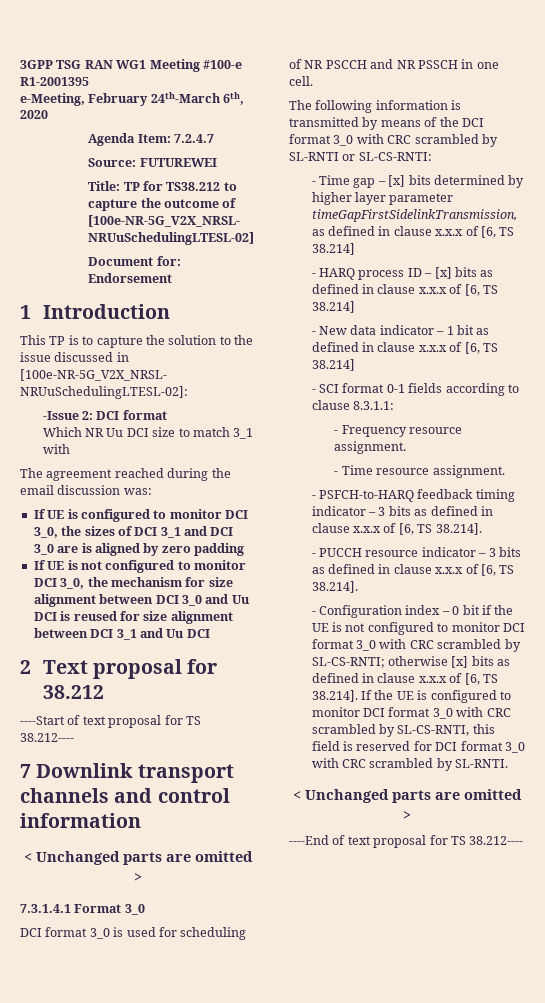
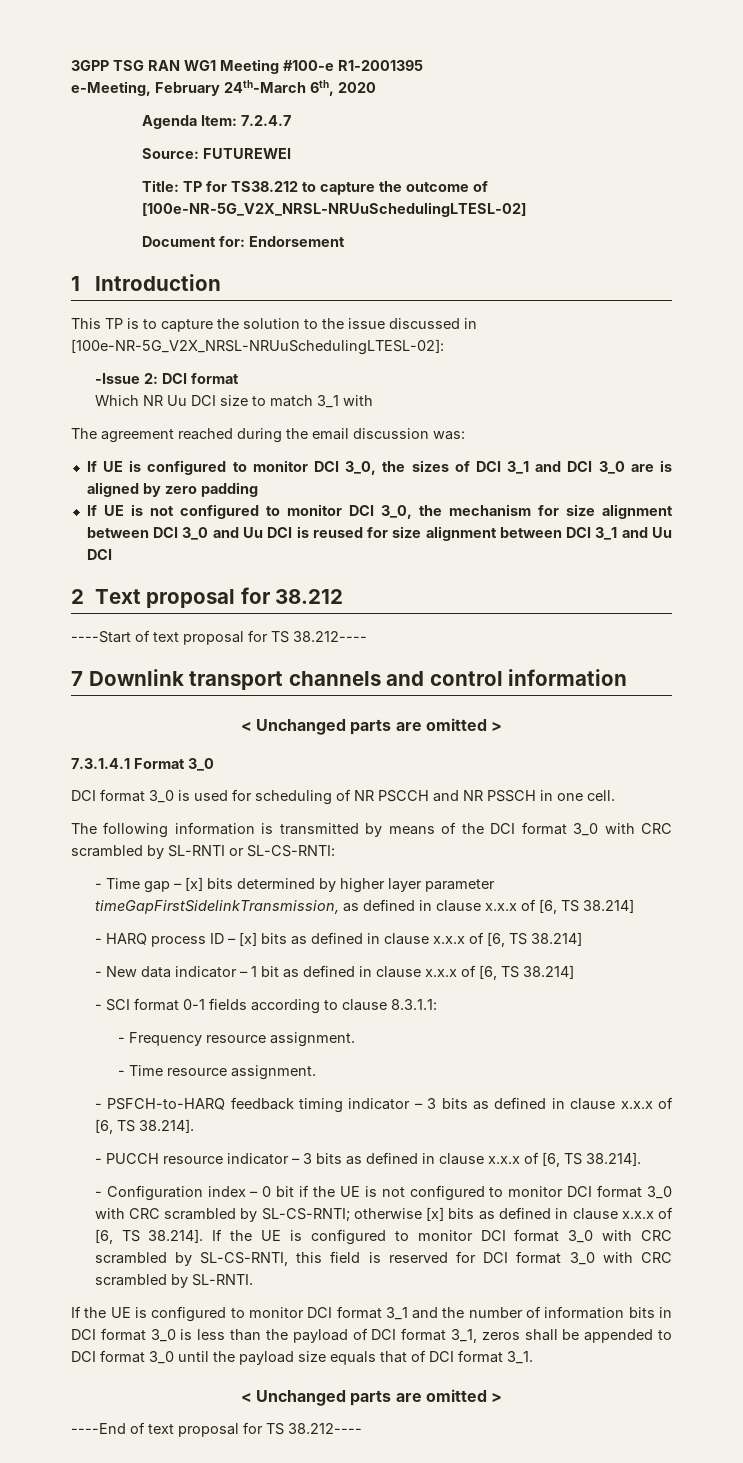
+ If the UE is configured to monitor DCI format 3_1 and the number of information bits in DCI format 3_0 is less than the payload of DCI format 3_1, zeros shall be appended to DCI format 3_0 until the payload size equals that of DCI format 3_1.

